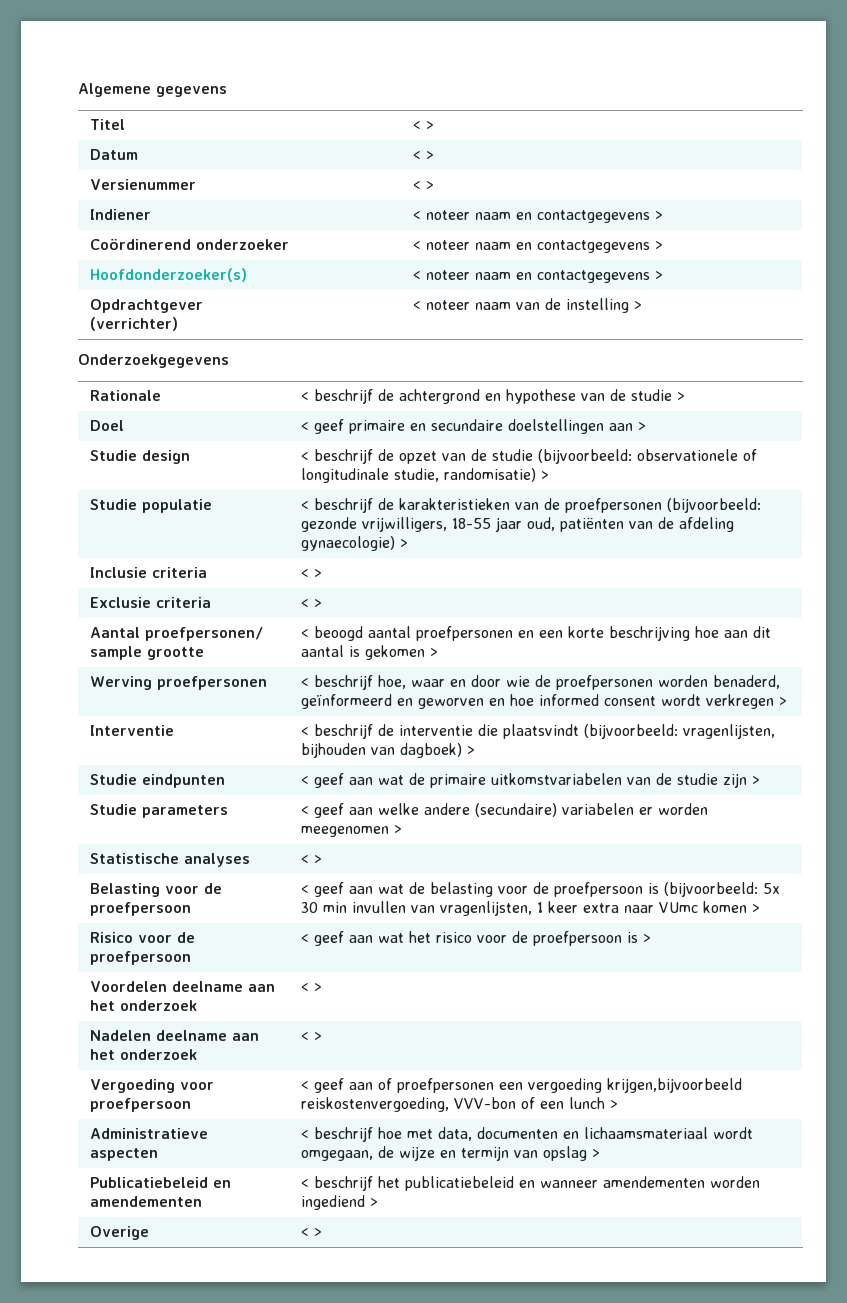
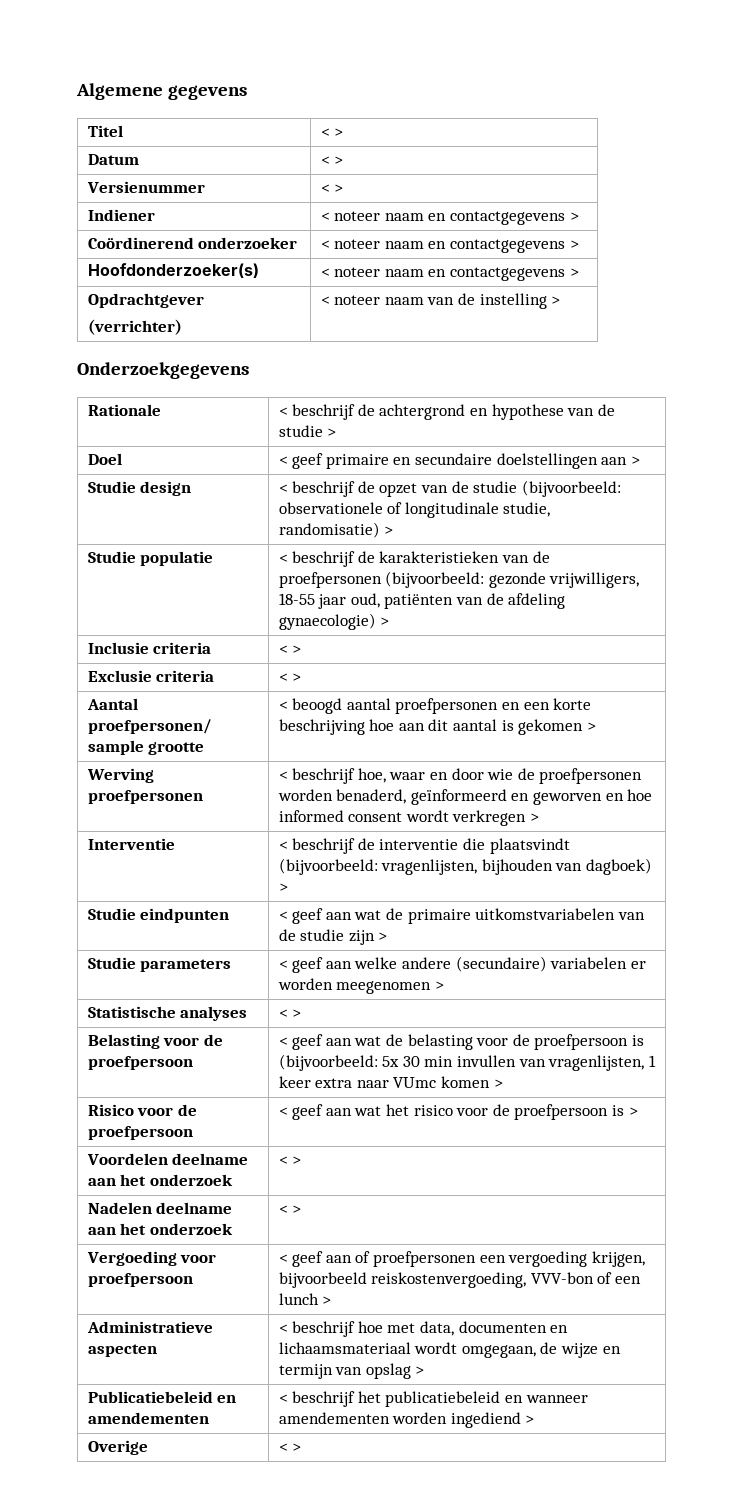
- Vergoeding voor proefpersoon | < geef aan of proefpersonen een vergoeding krijgen,bijvoorbeeld reiskostenvergoeding, VVV-bon of een lunch >
+ Vergoeding voor proefpersoon | < geef aan of proefpersonen een vergoeding krijgen, bijvoorbeeld reiskostenvergoeding, VVV-bon of een lunch >

